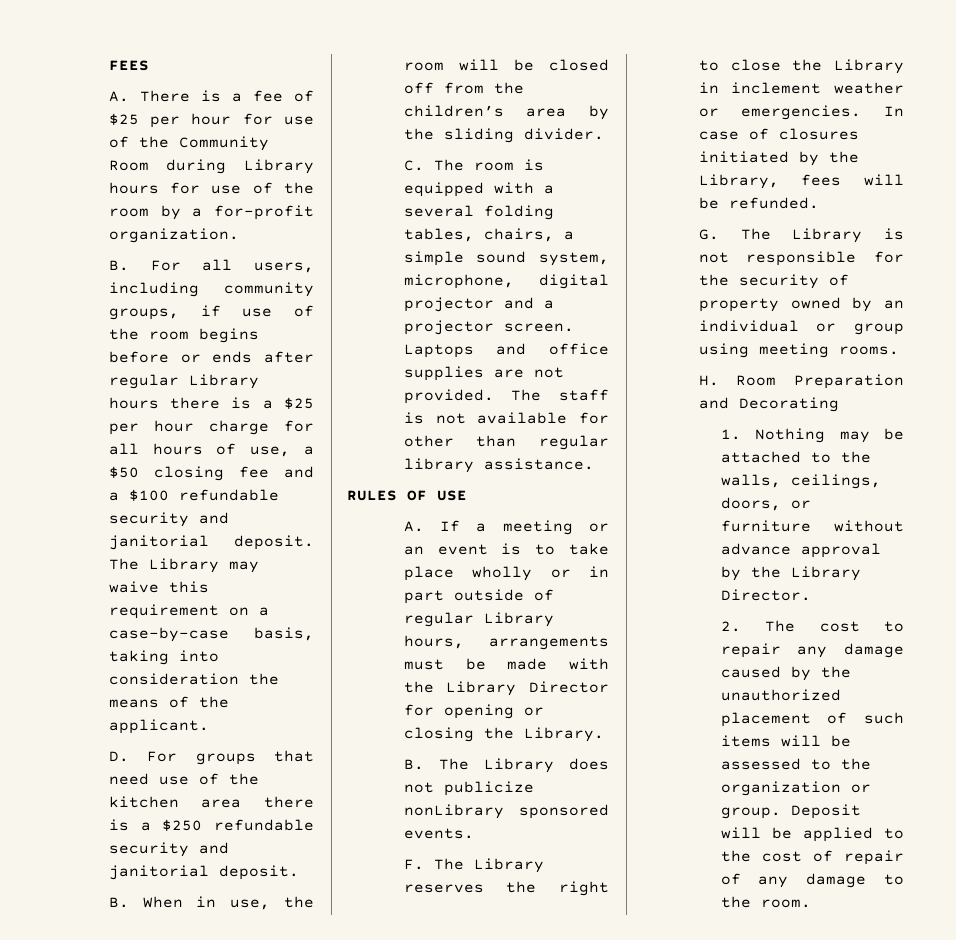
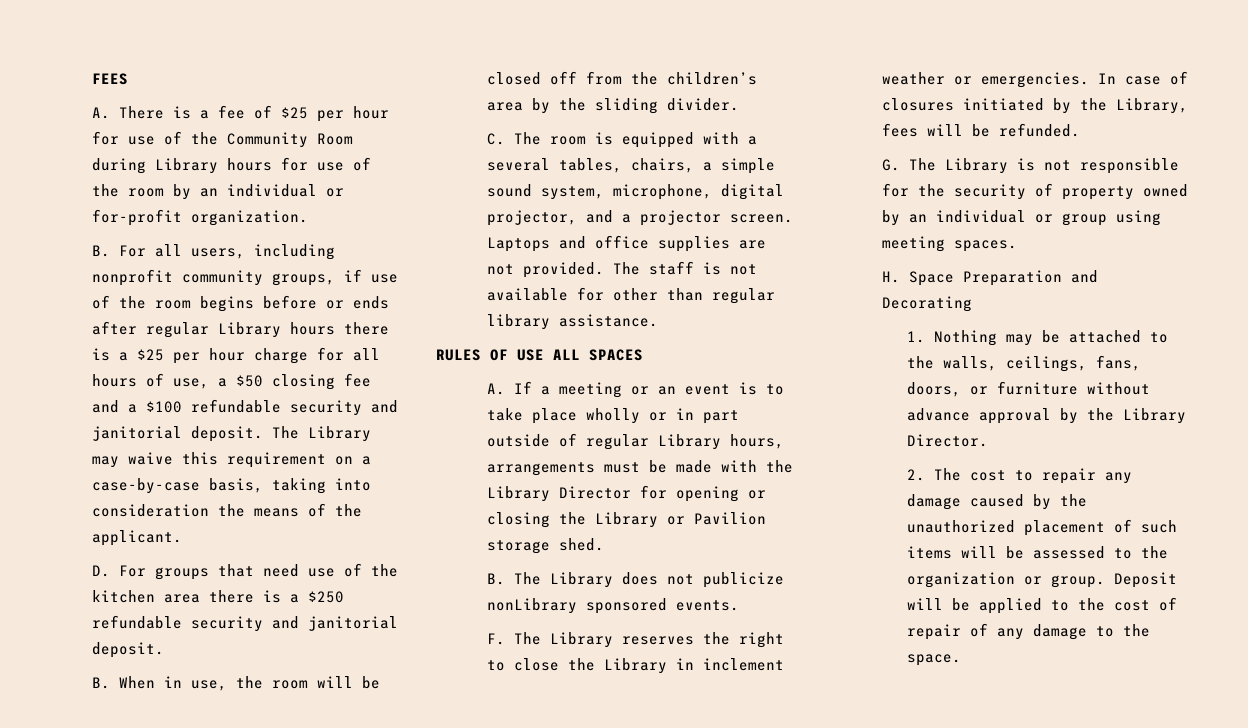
- A. There is a fee of $25 per hour for use of the Community Room during Library hours for use of the room by a for-profit organization.
+ A. There is a fee of $25 per hour for use of the Community Room during Library hours for use of the room by an individual or for-profit organization.
- B. For all users, including community groups, if use of the room begins before or ends after regular Library hours there is a $25 per hour charge for all hours of use, a $50 closing fee and a $100 refundable security and janitorial deposit.
+ B. For all users, including nonprofit community groups, if use of the room begins before or ends after regular Library hours there is a $25 per hour charge for all hours of use, a $50 closing fee and a $100 refundable security and janitorial deposit.
- C. The room is equipped with a several folding tables, chairs, a simple sound system, microphone, digital projector and a projector screen.
+ C. The room is equipped with a several tables, chairs, a simple sound system, microphone, digital projector, and a projector screen.
- RULES OF USE
+ RULES OF USE ALL SPACES
- A. If a meeting or an event is to take place wholly or in part outside of regular Library hours, arrangements must be made with the Library Director for opening or closing the Library.
+ A. If a meeting or an event is to take place wholly or in part outside of regular Library hours, arrangements must be made with the Library Director for opening or closing the Library or Pavilion storage shed.
- G. The Library is not responsible for the security of property owned by an individual or group using meeting rooms.
+ G. The Library is not responsible for the security of property owned by an individual or group using meeting spaces.
- H. Room Preparation and Decorating
+ H. Space Preparation and Decorating
- 1. Nothing may be attached to the walls, ceilings, doors, or furniture without advance approval by the Library Director.
+ 1. Nothing may be attached to the walls, ceilings, fans, doors, or furniture without advance approval by the Library Director.
- Deposit will be applied to the cost of repair of any damage to the room.
+ Deposit will be applied to the cost of repair of any damage to the space.

